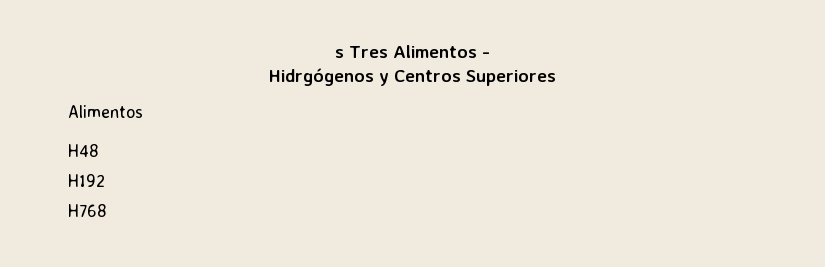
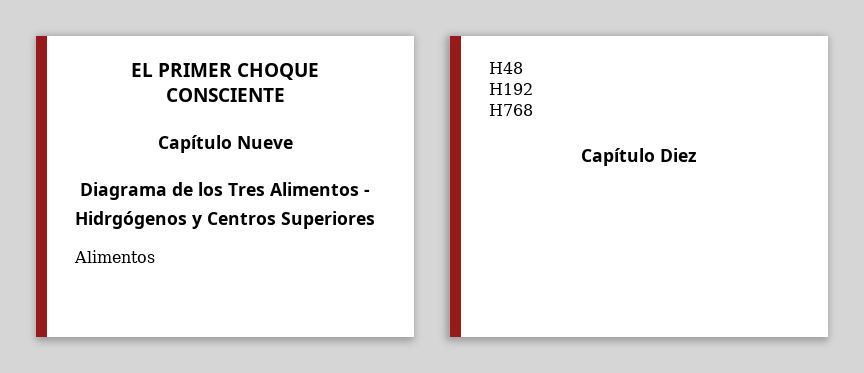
- s Tres Alimentos -
+ EL PRIMER CHOQUE CONSCIENTE
+ Capítulo Nueve
+ Diagrama de los Tres Alimentos -
+ Capítulo Diez

